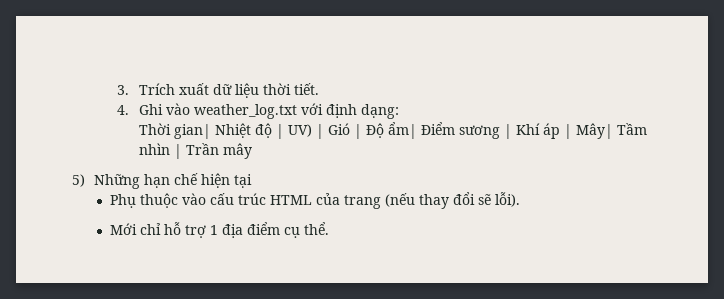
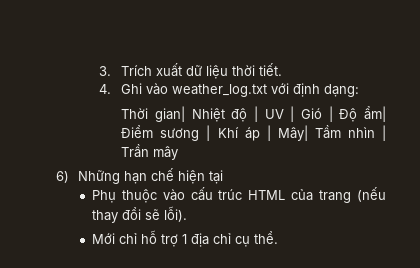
- Thời gian| Nhiệt độ | UV) | Gió | Độ ẩm| Điểm sương | Khí áp | Mây| Tầm nhìn | Trần mây
+ Thời gian| Nhiệt độ | UV | Gió | Độ ẩm| Điểm sương | Khí áp | Mây| Tầm nhìn | Trần mây
- 5) Những hạn chế hiện tại
+ 6) Những hạn chế hiện tại
- Mới chỉ hỗ trợ 1 địa điểm cụ thể.
+ Mới chỉ hỗ trợ 1 địa chỉ cụ thể.

